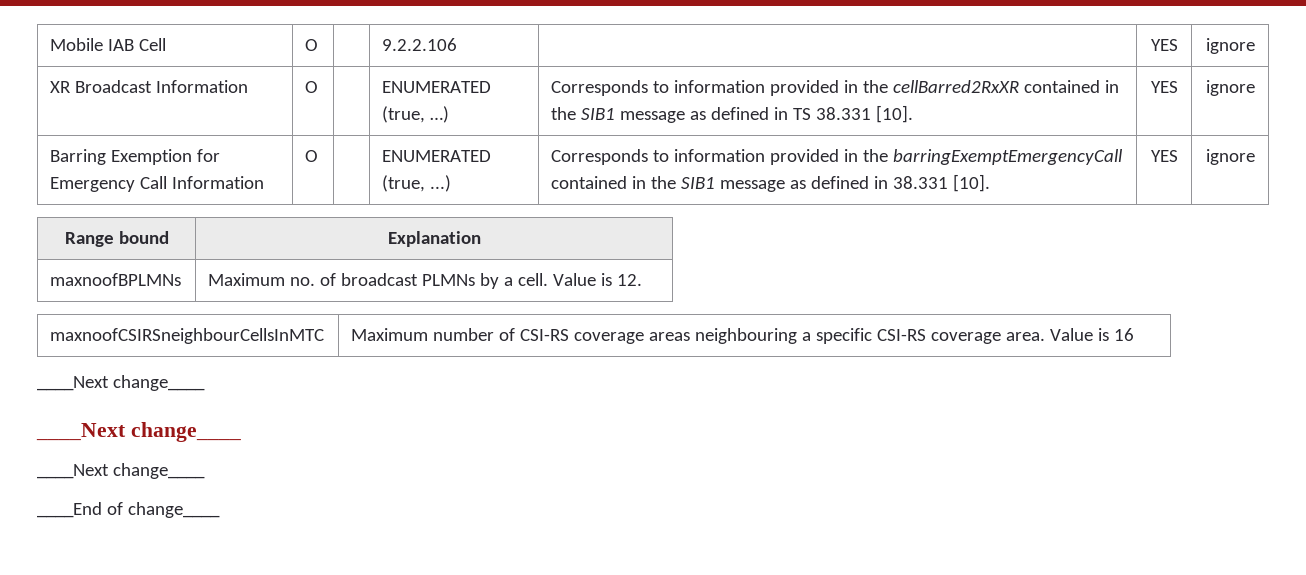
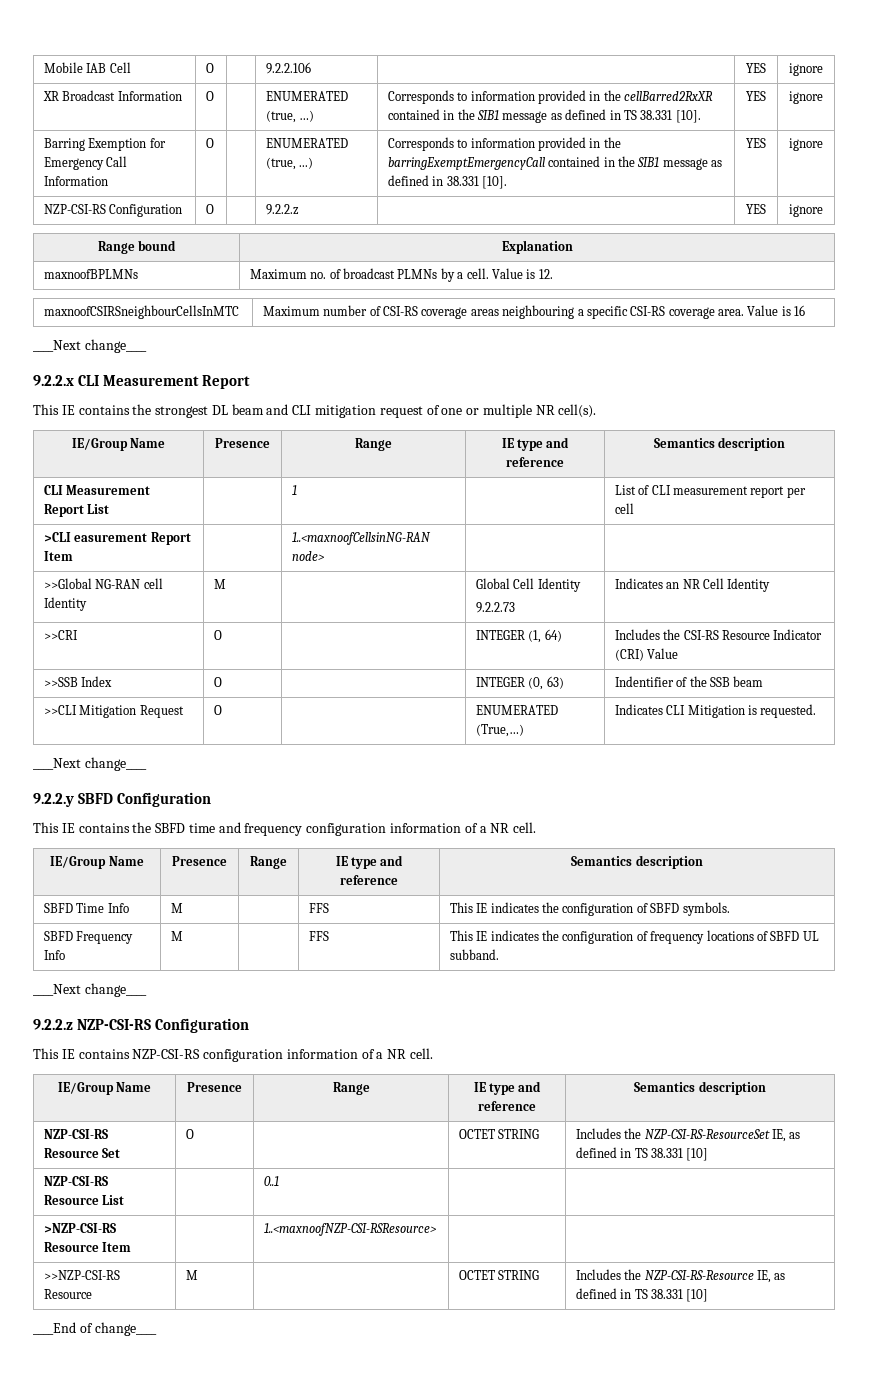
+ NZP-CSI-RS Configuration | O | | 9.2.2.z | | YES | ignore
  maxnoofCSIRSneighbourCellsInMTC | Maximum number of CSI-RS coverage areas neighbouring a specific CSI-RS coverage area. Value is 16
  ____Next change____
+ 9.2.2.x CLI Measurement Report
+ This IE contains the strongest DL beam and CLI mitigation request of one or multiple NR cell(s).
+ IE/Group Name | Presence | Range | IE type and reference | Semantics description
+ CLI Measurement Report List | | 1 | | List of CLI measurement report per cell
+ >CLI easurement Report Item | | 1..<maxnoofCellsinNG-RAN node> | |
+ >>Global NG-RAN cell Identity | M | | Global Cell Identity
+ 9.2.2.73 | Indicates an NR Cell Identity
+ >>CRI | O | | INTEGER (1, 64) | Includes the CSI-RS Resource Indicator (CRI) Value
+ >>SSB Index | O | | INTEGER (0, 63) | Indentifier of the SSB beam
+ >>CLI Mitigation Request | O | | ENUMERATED (True,…) | Indicates CLI Mitigation is requested.
  ____Next change____
+ 9.2.2.y SBFD Configuration
+ This IE contains the SBFD time and frequency configuration information of a NR cell.
+ IE/Group Name | Presence | Range | IE type and reference | Semantics description
+ SBFD Time Info | M | | FFS | This IE indicates the configuration of SBFD symbols.
+ SBFD Frequency Info | M | | FFS | This IE indicates the configuration of frequency locations of SBFD UL subband.
  ____Next change____
+ 9.2.2.z NZP-CSI-RS Configuration
+ This IE contains NZP-CSI-RS configuration information of a NR cell.
+ IE/Group Name | Presence | Range | IE type and reference | Semantics description
+ NZP-CSI-RS Resource Set | O | | OCTET STRING | Includes the NZP-CSI-RS-ResourceSet IE, as defined in TS 38.331 [10]
+ NZP-CSI-RS Resource List | | 0..1 | |
+ >NZP-CSI-RS Resource Item | | 1..<maxnoofNZP-CSI-RSResource> | |
+ >>NZP-CSI-RS Resource | M | | OCTET STRING | Includes the NZP-CSI-RS-Resource IE, as defined in TS 38.331 [10]

